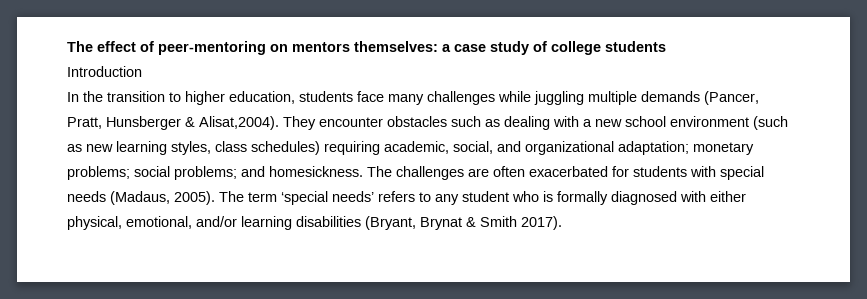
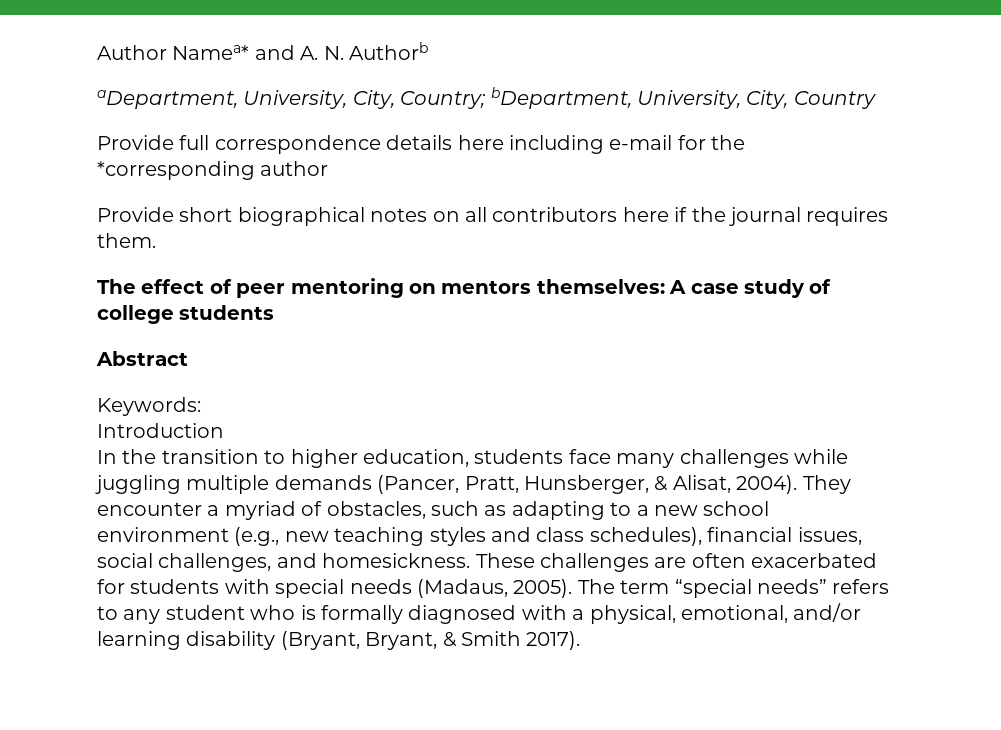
+ Author Namea* and A. N. Authorb
+ aDepartment, University, City, Country; bDepartment, University, City, Country
+ Provide full correspondence details here including e-mail for the *corresponding author
+ Provide short biographical notes on all contributors here if the journal requires them.
- The effect of peer-mentoring on mentors themselves: a case study of college students
+ The effect of peer mentoring on mentors themselves: A case study of college students
+ Abstract
+ Keywords:
- In the transition to higher education, students face many challenges while juggling multiple demands (Pancer, Pratt, Hunsberger & Alisat,2004). They encounter obstacles such as dealing with a new school environment (such as new learning styles, class schedules) requiring academic, social, and organizational adaptation; monetary problems; social problems; and homesickness.
+ In the transition to higher education, students face many challenges while juggling multiple demands (Pancer, Pratt, Hunsberger, & Alisat, 2004). They encounter a myriad of obstacles, such as adapting to a new school environment (e.g., new teaching styles and class schedules), financial issues, social challenges, and homesickness.
- The challenges are often exacerbated for students with special needs (Madaus, 2005).
+ These challenges are often exacerbated for students with special needs (Madaus, 2005).
- The term ‘special needs’ refers to any student who is formally diagnosed with either physical, emotional, and/or learning disabilities (Bryant, Brynat & Smith 2017).
+ The term “special needs” refers to any student who is formally diagnosed with a physical, emotional, and/or learning disability (Bryant, Bryant, & Smith 2017).

